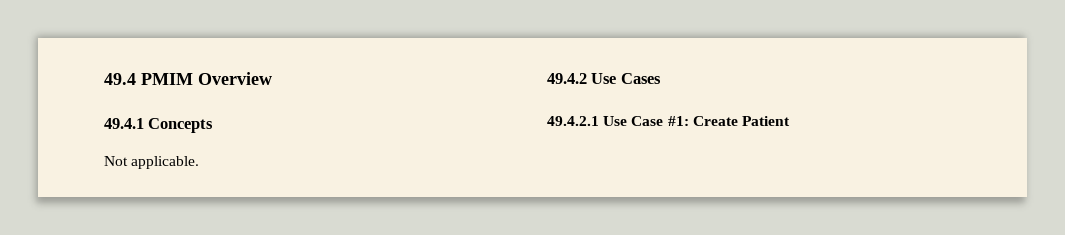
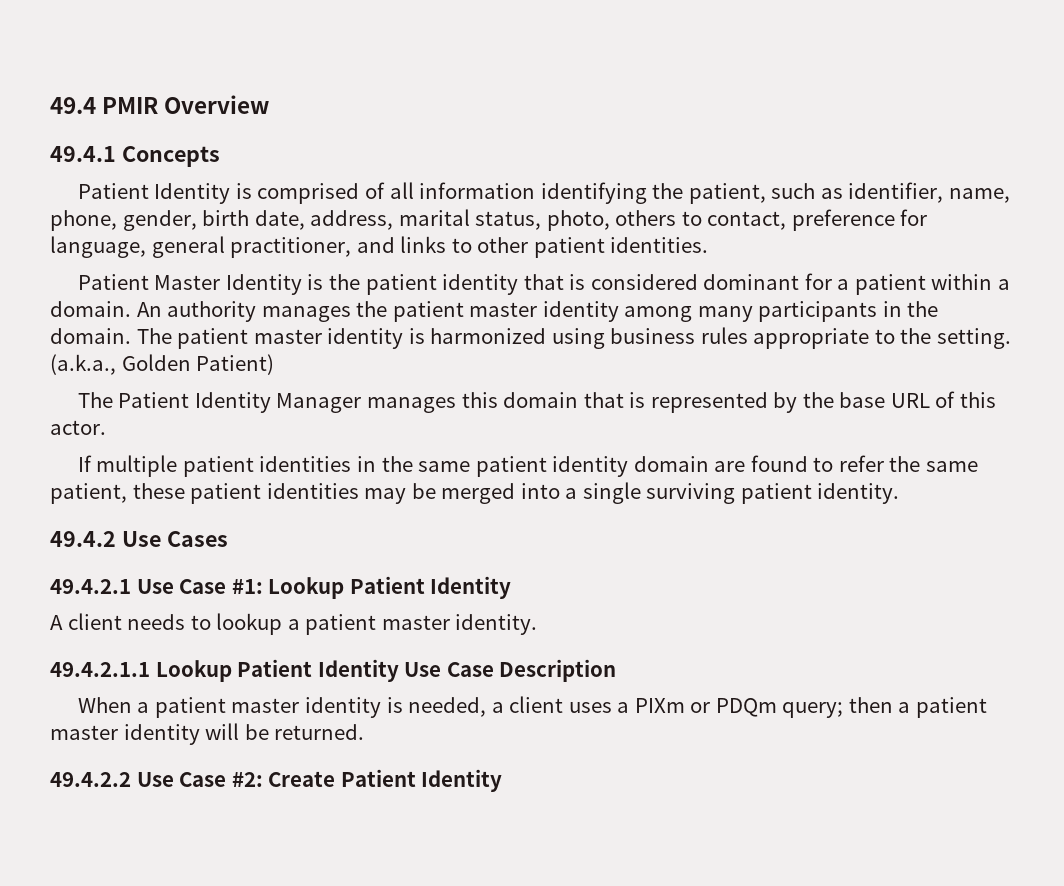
- 49.4 PMIM Overview
+ 49.4 PMIR Overview
- Not applicable.
+ Patient Identity is comprised of all information identifying the patient, such as identifier, name, phone, gender, birth date, address, marital status, photo, others to contact, preference for language, general practitioner, and links to other patient identities.
+ Patient Master Identity is the patient identity that is considered dominant for a patient within a domain. An authority manages the patient master identity among many participants in the domain. The patient master identity is harmonized using business rules appropriate to the setting. (a.k.a., Golden Patient)
+ The Patient Identity Manager manages this domain that is represented by the base URL of this actor.
+ If multiple patient identities in the same patient identity domain are found to refer the same patient, these patient identities may be merged into a single surviving patient identity.
- 49.4.2.1 Use Case #1: Create Patient
+ 49.4.2.1 Use Case #1: Lookup Patient Identity
+ A client needs to lookup a patient master identity.
+ 49.4.2.1.1 Lookup Patient Identity Use Case Description
+ When a patient master identity is needed, a client uses a PIXm or PDQm query; then a patient master identity will be returned.
+ 49.4.2.2 Use Case #2: Create Patient Identity

